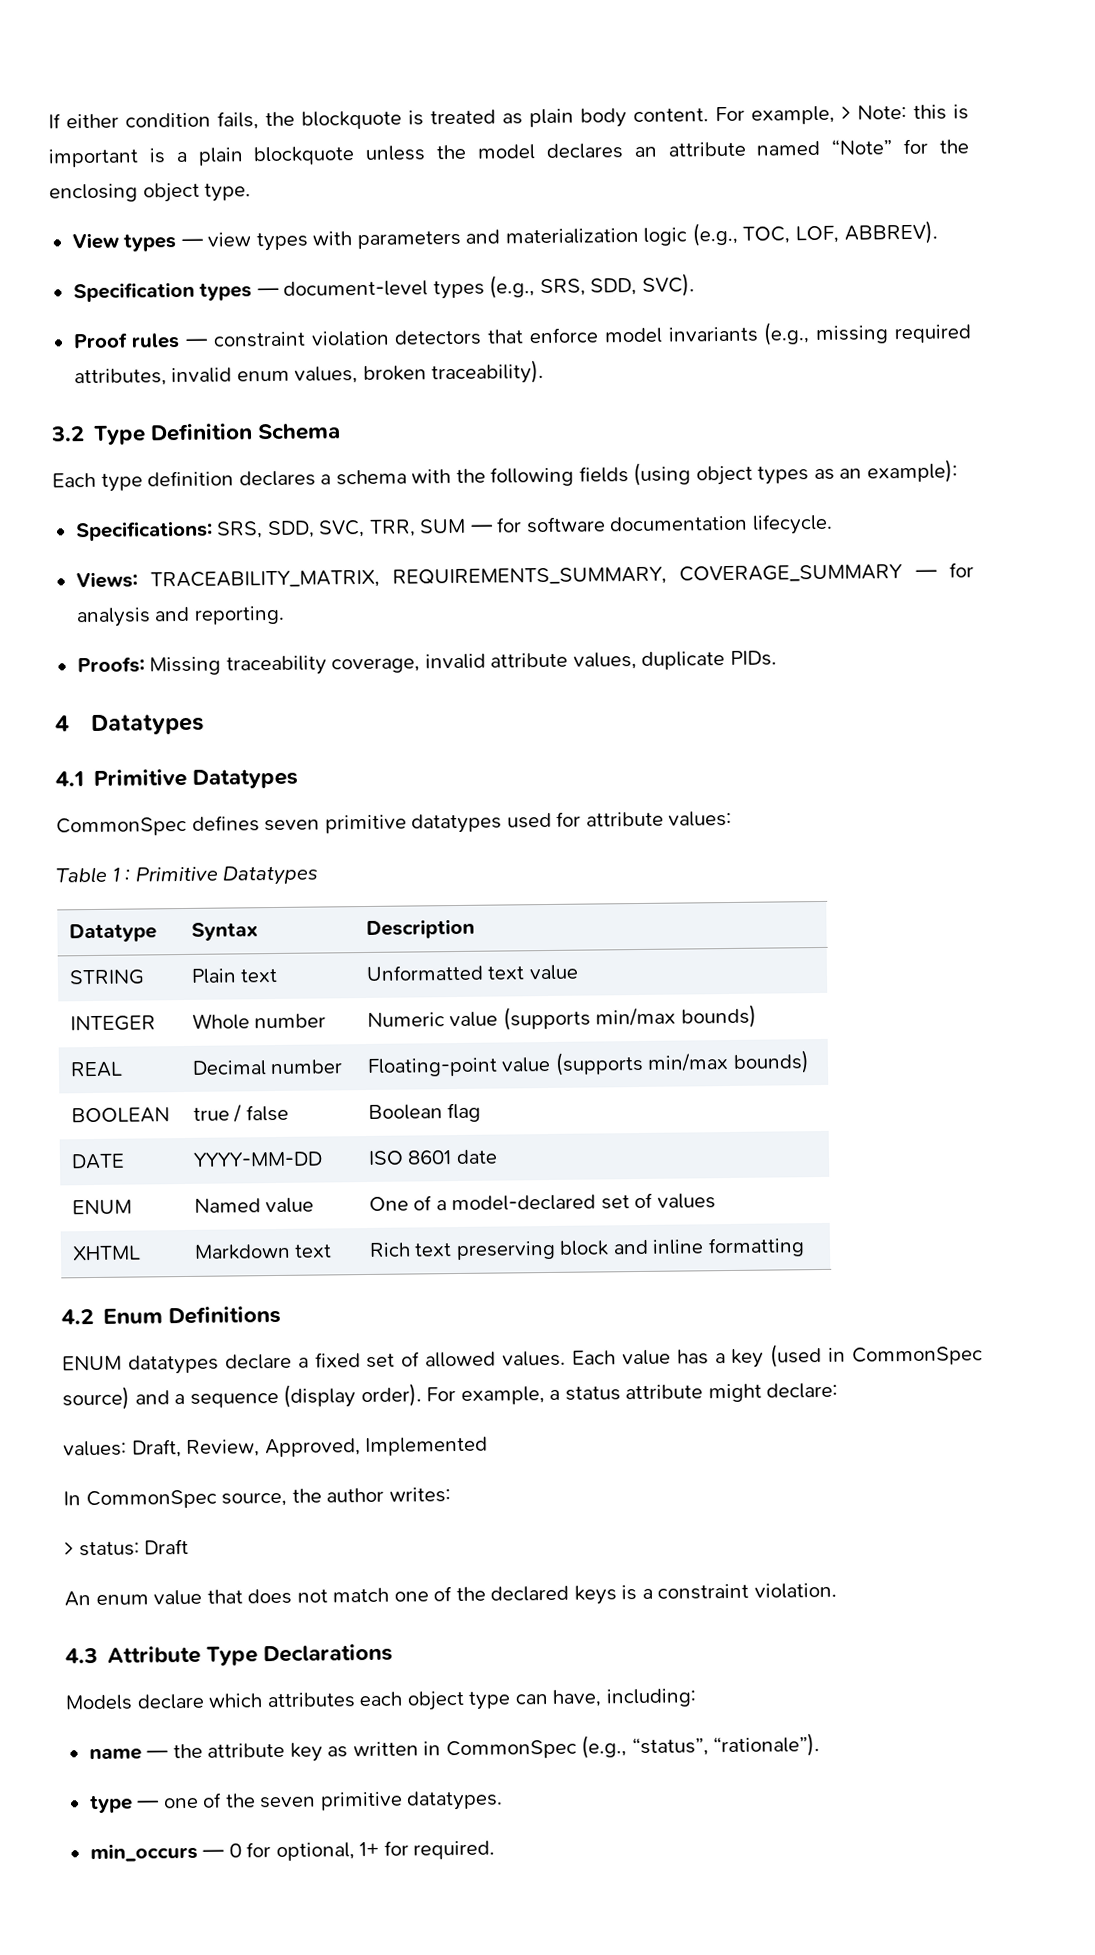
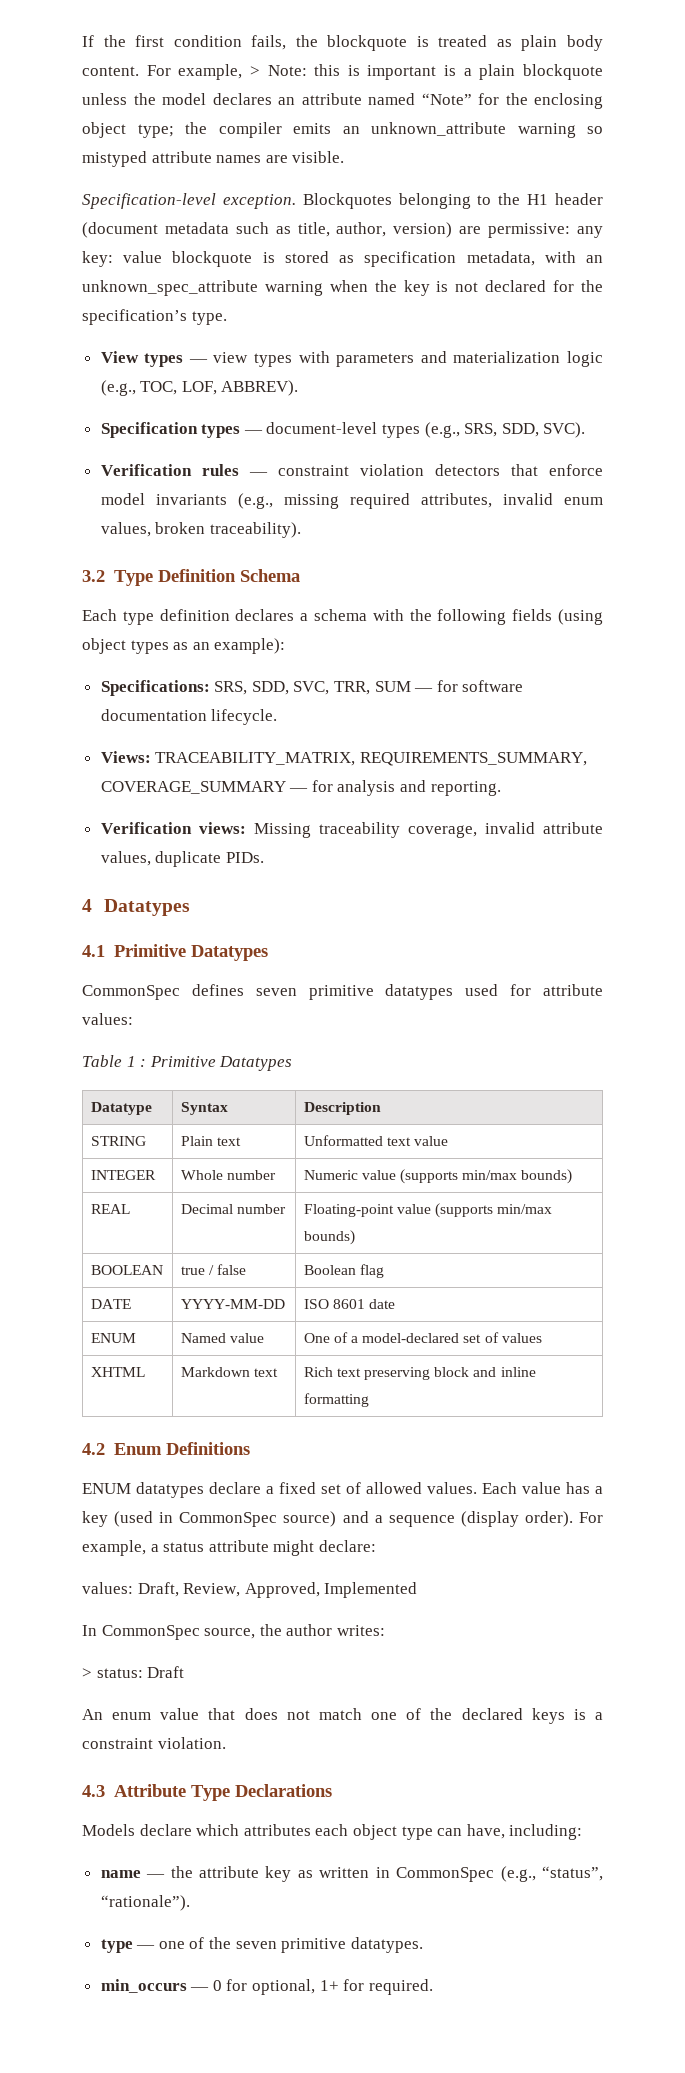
- If either condition fails, the blockquote is treated as plain body content.
+ If the first condition fails, the blockquote is treated as plain body content.
- For example, > Note: this is important is a plain blockquote unless the model declares an attribute named “Note” for the enclosing object type.
+ For example, > Note: this is important is a plain blockquote unless the model declares an attribute named “Note” for the enclosing object type; the compiler emits an unknown_attribute warning so mistyped attribute names are visible.
+ Specification-level exception. Blockquotes belonging to the H1 header (document metadata such as title, author, version) are permissive: any key: value blockquote is stored as specification metadata, with an unknown_spec_attribute warning when the key is not declared for the specification’s type.
- Proof rules — constraint violation detectors that enforce model invariants (e.g., missing required attributes, invalid enum values, broken traceability).
+ Verification rules — constraint violation detectors that enforce model invariants (e.g., missing required attributes, invalid enum values, broken traceability).
- Proofs: Missing traceability coverage, invalid attribute values, duplicate PIDs.
+ Verification views: Missing traceability coverage, invalid attribute values, duplicate PIDs.

